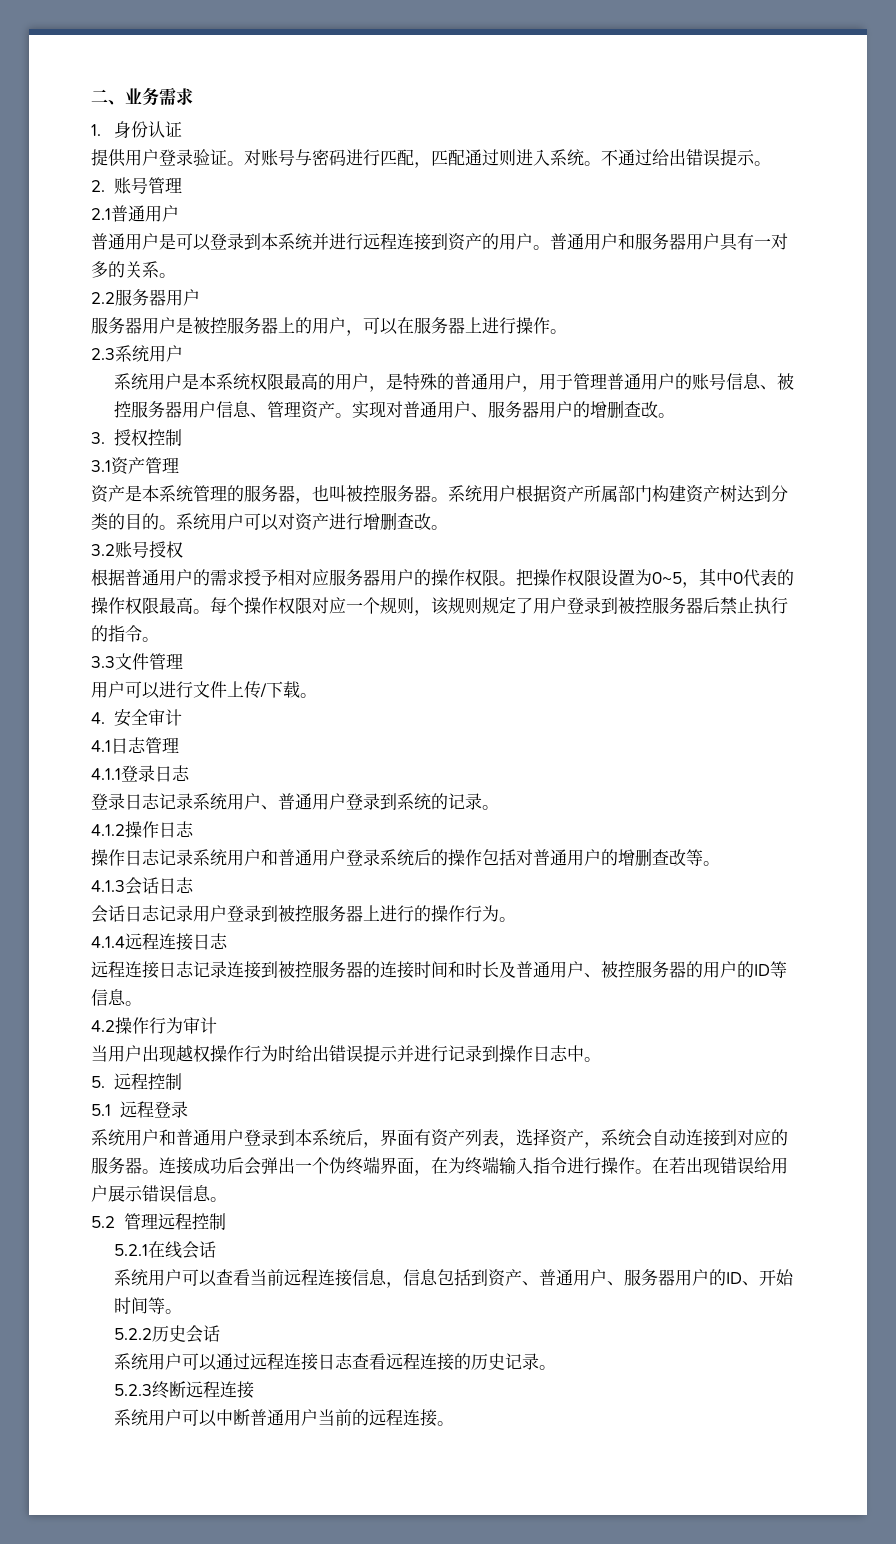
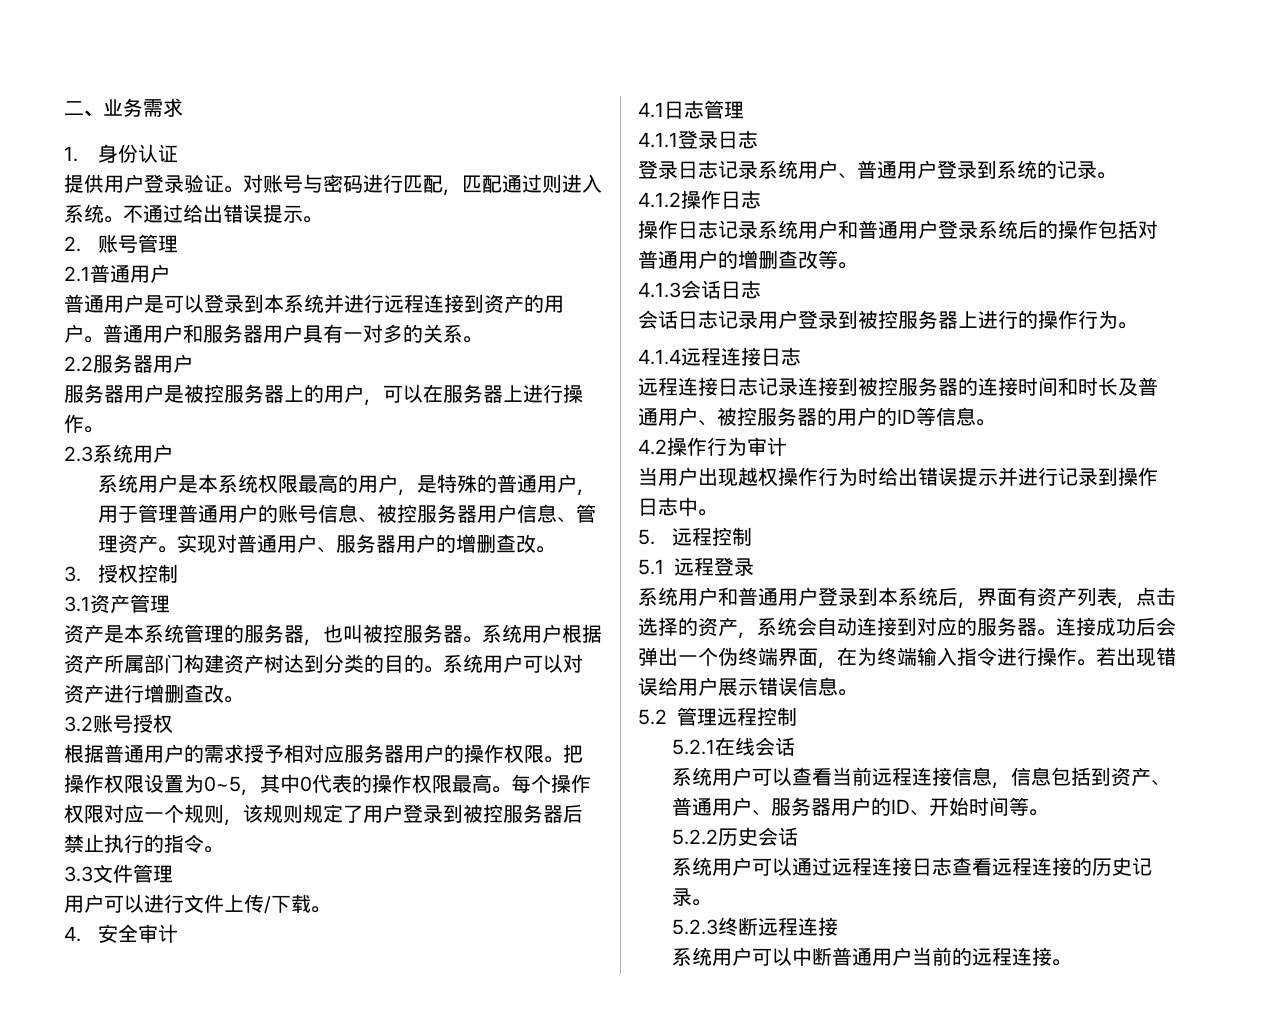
- 系统用户和普通用户登录到本系统后，界面有资产列表，选择资产，系统会自动连接到对应的服务器。
+ 系统用户和普通用户登录到本系统后，界面有资产列表，点击选择的资产，系统会自动连接到对应的服务器。
- 在若出现错误给用户展示错误信息。
+ 若出现错误给用户展示错误信息。

